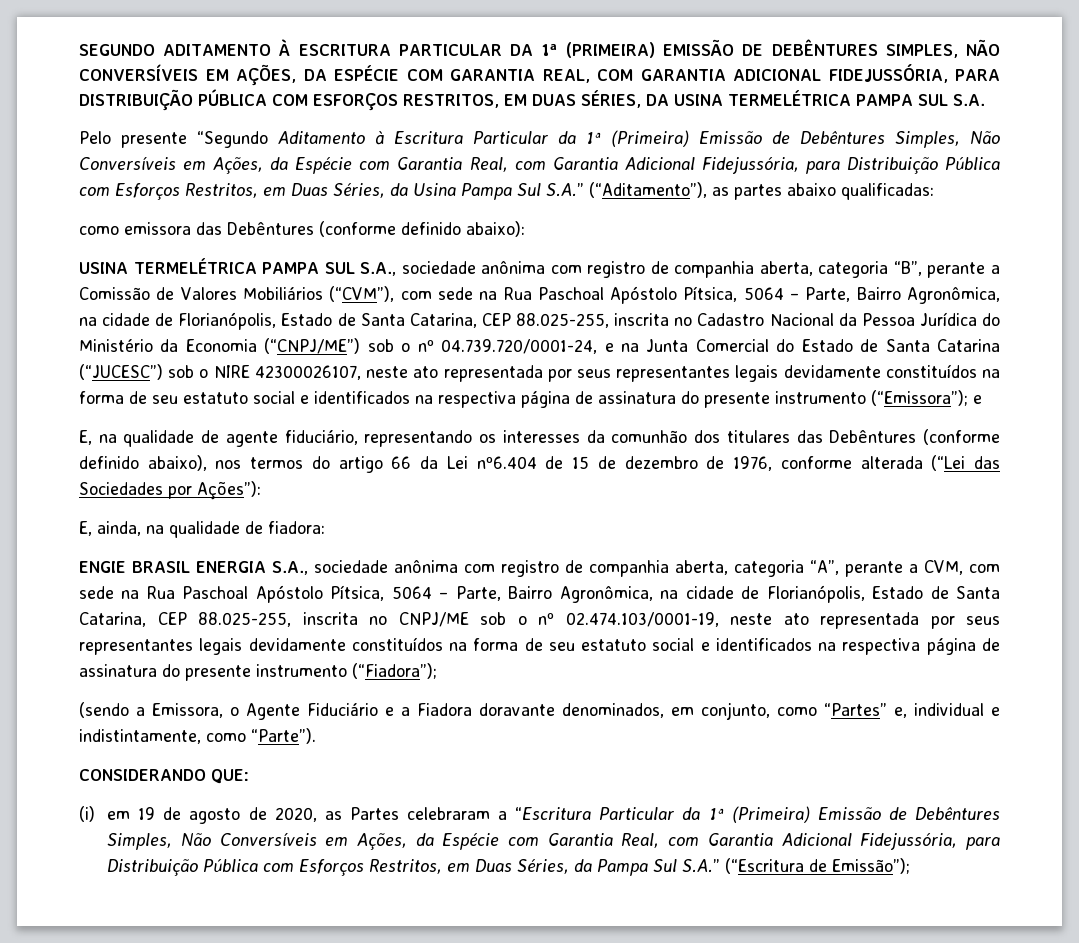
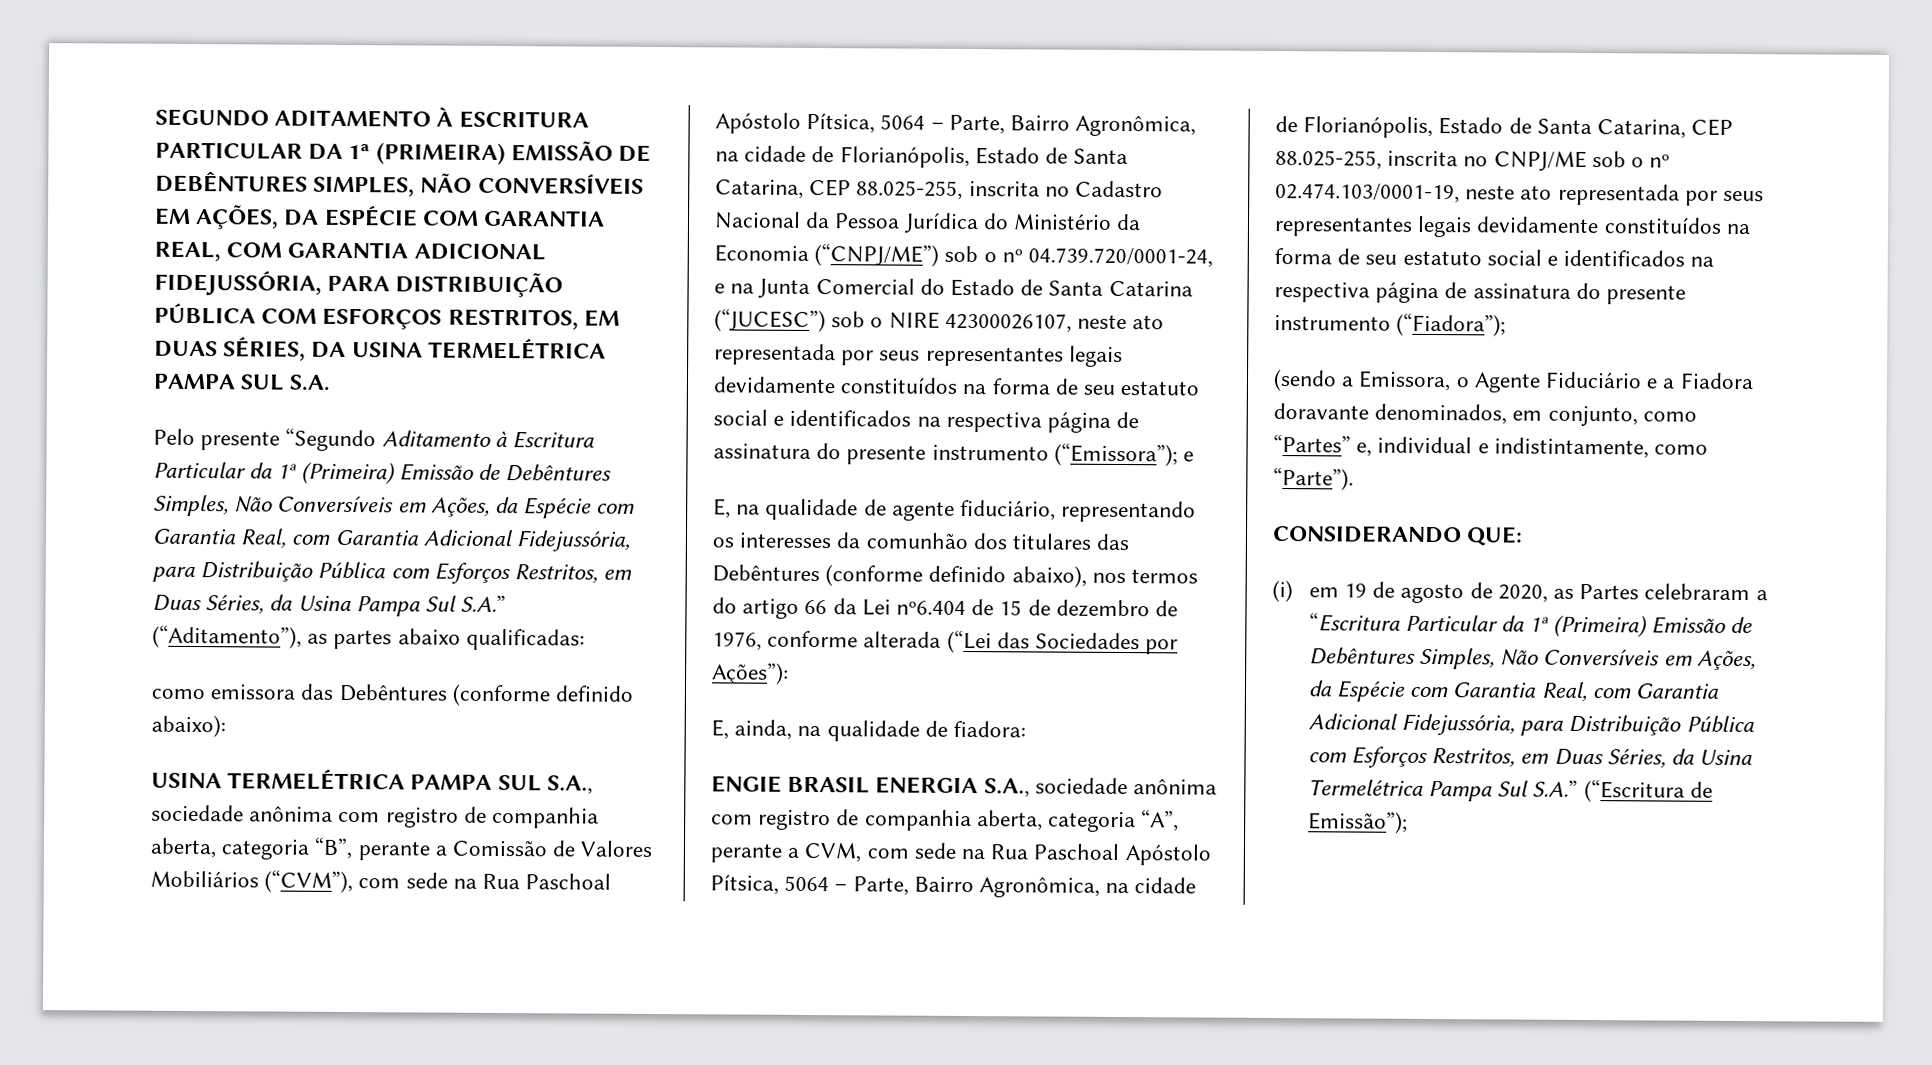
- (i) em 19 de agosto de 2020, as Partes celebraram a “Escritura Particular da 1ª (Primeira) Emissão de Debêntures Simples, Não Conversíveis em Ações, da Espécie com Garantia Real, com Garantia Adicional Fidejussória, para Distribuição Pública com Esforços Restritos, em Duas Séries, da Pampa Sul S.A.” (“Escritura de Emissão”);
+ (i) em 19 de agosto de 2020, as Partes celebraram a “Escritura Particular da 1ª (Primeira) Emissão de Debêntures Simples, Não Conversíveis em Ações, da Espécie com Garantia Real, com Garantia Adicional Fidejussória, para Distribuição Pública com Esforços Restritos, em Duas Séries, da Usina Termelétrica Pampa Sul S.A.” (“Escritura de Emissão”);

